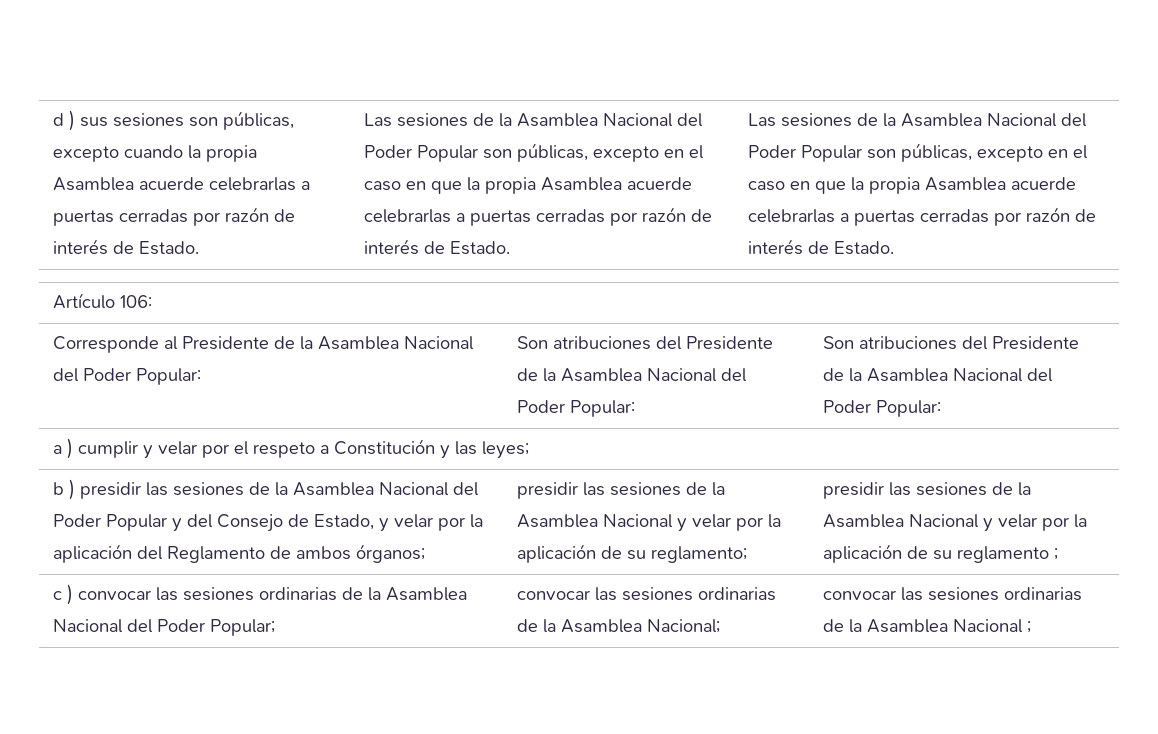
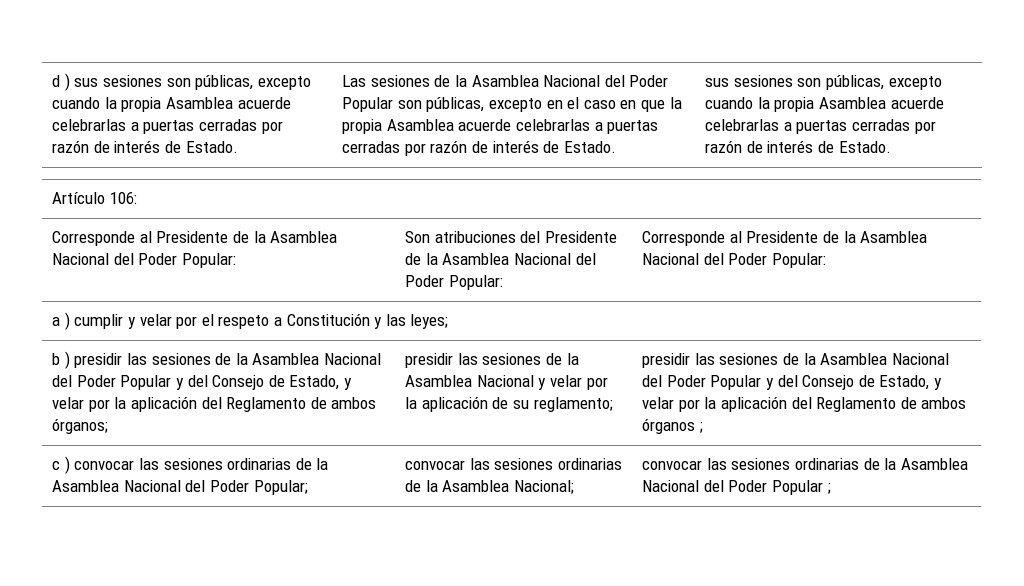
- Las sesiones de la Asamblea Nacional del Poder Popular son públicas, excepto en el caso en que la propia Asamblea acuerde celebrarlas a puertas cerradas por razón de interés de Estado. | Las sesiones de la Asamblea Nacional del Poder Popular son públicas, excepto en el caso en que la propia Asamblea acuerde celebrarlas a puertas cerradas por razón de interés de Estado.
+ Las sesiones de la Asamblea Nacional del Poder Popular son públicas, excepto en el caso en que la propia Asamblea acuerde celebrarlas a puertas cerradas por razón de interés de Estado. | sus sesiones son públicas, excepto cuando la propia Asamblea acuerde celebrarlas a puertas cerradas por razón de interés de Estado.
- Corresponde al Presidente de la Asamblea Nacional del Poder Popular: | Son atribuciones del Presidente de la Asamblea Nacional del Poder Popular: | Son atribuciones del Presidente de la Asamblea Nacional del Poder Popular:
+ Corresponde al Presidente de la Asamblea Nacional del Poder Popular: | Son atribuciones del Presidente de la Asamblea Nacional del Poder Popular: | Corresponde al Presidente de la Asamblea Nacional del Poder Popular:
- presidir las sesiones de la Asamblea Nacional y velar por la aplicación de su reglamento ;
+ presidir las sesiones de la Asamblea Nacional del Poder Popular y del Consejo de Estado, y velar por la aplicación del Reglamento de ambos órganos ;
- c ) convocar las sesiones ordinarias de la Asamblea Nacional del Poder Popular; | convocar las sesiones ordinarias de la Asamblea Nacional; | convocar las sesiones ordinarias de la Asamblea Nacional ;
+ c ) convocar las sesiones ordinarias de la Asamblea Nacional del Poder Popular; | convocar las sesiones ordinarias de la Asamblea Nacional; | convocar las sesiones ordinarias de la Asamblea Nacional del Poder Popular ;

